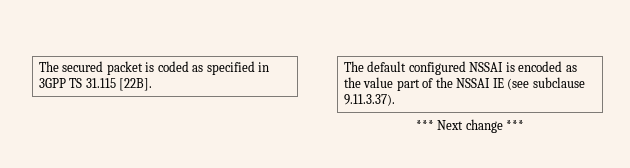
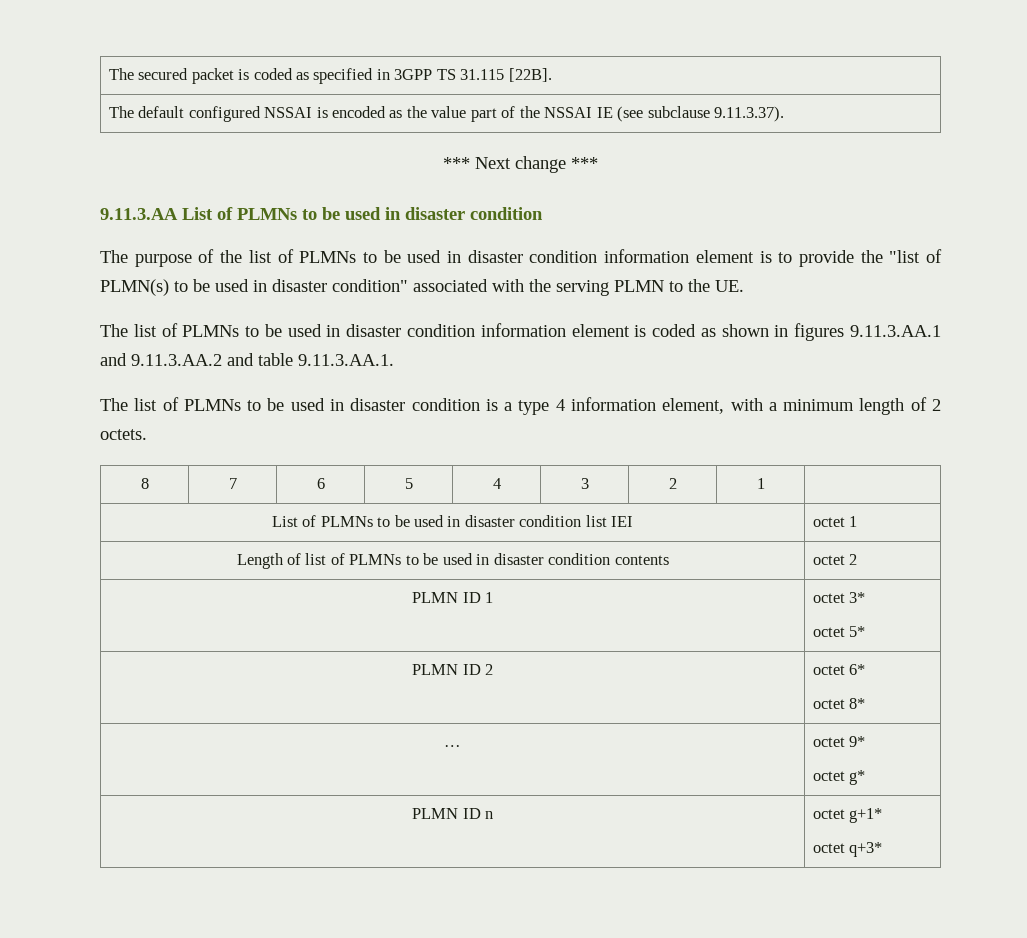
+ 9.11.3.AA List of PLMNs to be used in disaster condition
+ The purpose of the list of PLMNs to be used in disaster condition information element is to provide the "list of PLMN(s) to be used in disaster condition" associated with the serving PLMN to the UE.
+ The list of PLMNs to be used in disaster condition information element is coded as shown in figures 9.11.3.AA.1 and 9.11.3.AA.2 and table 9.11.3.AA.1.
+ The list of PLMNs to be used in disaster condition is a type 4 information element, with a minimum length of 2 octets.
+ 8 | 7 | 6 | 5 | 4 | 3 | 2 | 1 |
+ List of PLMNs to be used in disaster condition list IEI | octet 1
+ Length of list of PLMNs to be used in disaster condition contents | octet 2
+ PLMN ID 1 | octet 3*
+ octet 5*
+ PLMN ID 2 | octet 6*
+ octet 8*
+ … | octet 9*
+ octet g*
+ PLMN ID n | octet g+1*
+ octet q+3*

